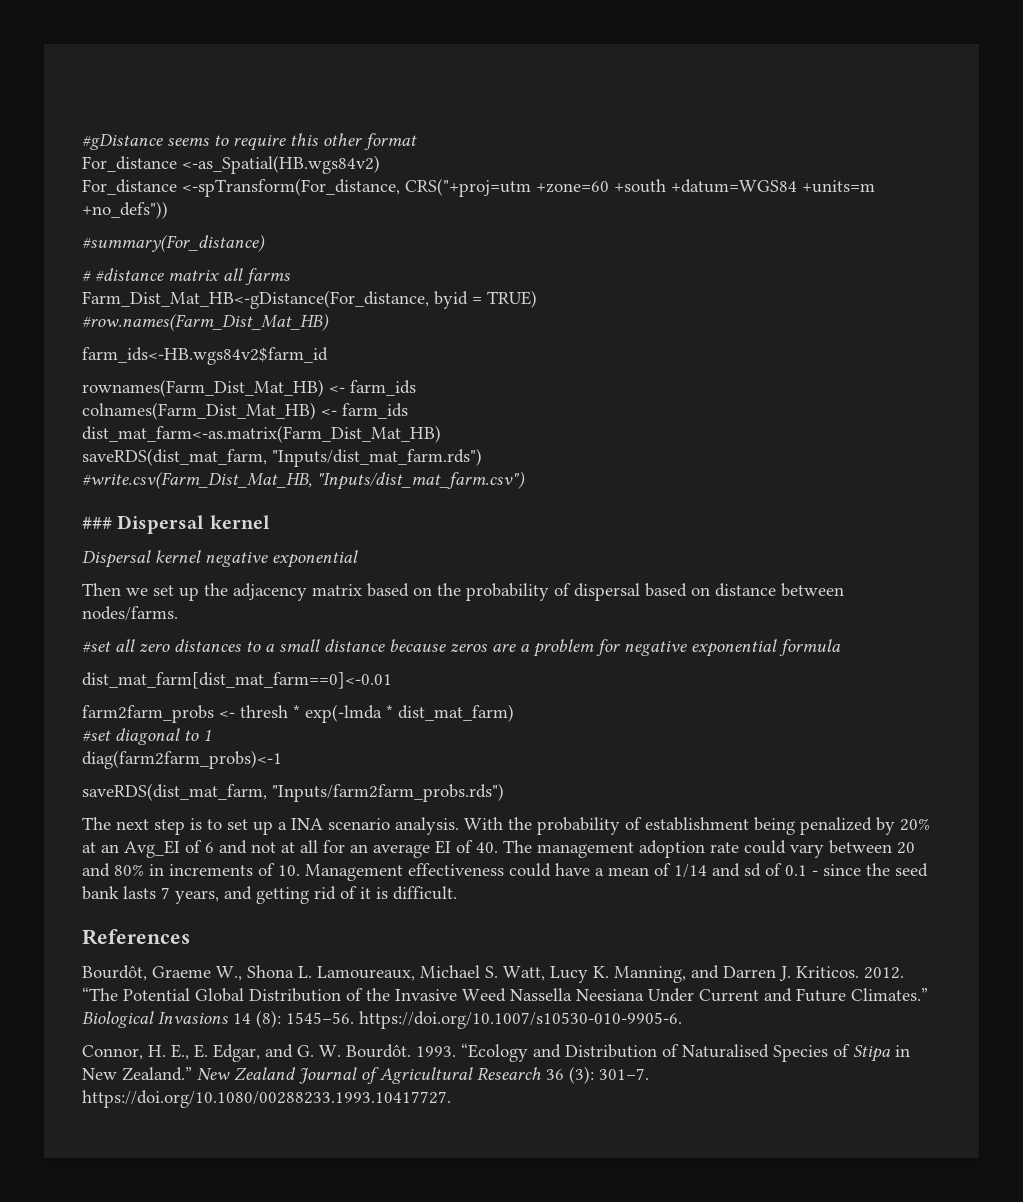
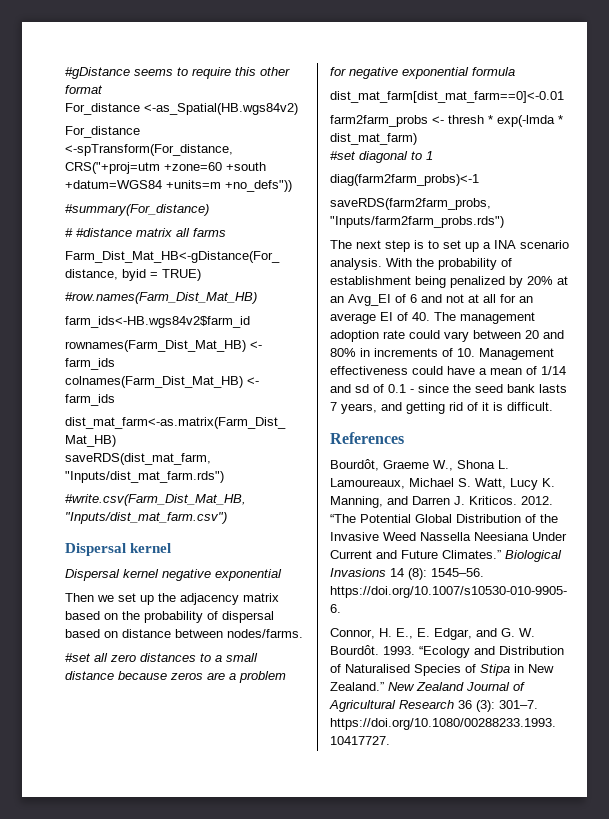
  #write.csv(Farm_Dist_Mat_HB, "Inputs/dist_mat_farm.csv")
- ### Dispersal kernel
+ Dispersal kernel
- saveRDS(dist_mat_farm, "Inputs/farm2farm_probs.rds")
+ saveRDS(farm2farm_probs, "Inputs/farm2farm_probs.rds")

